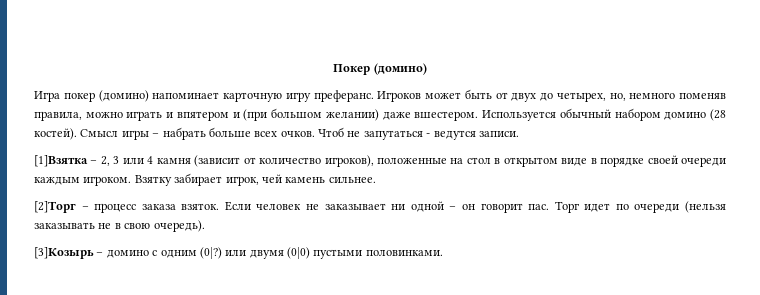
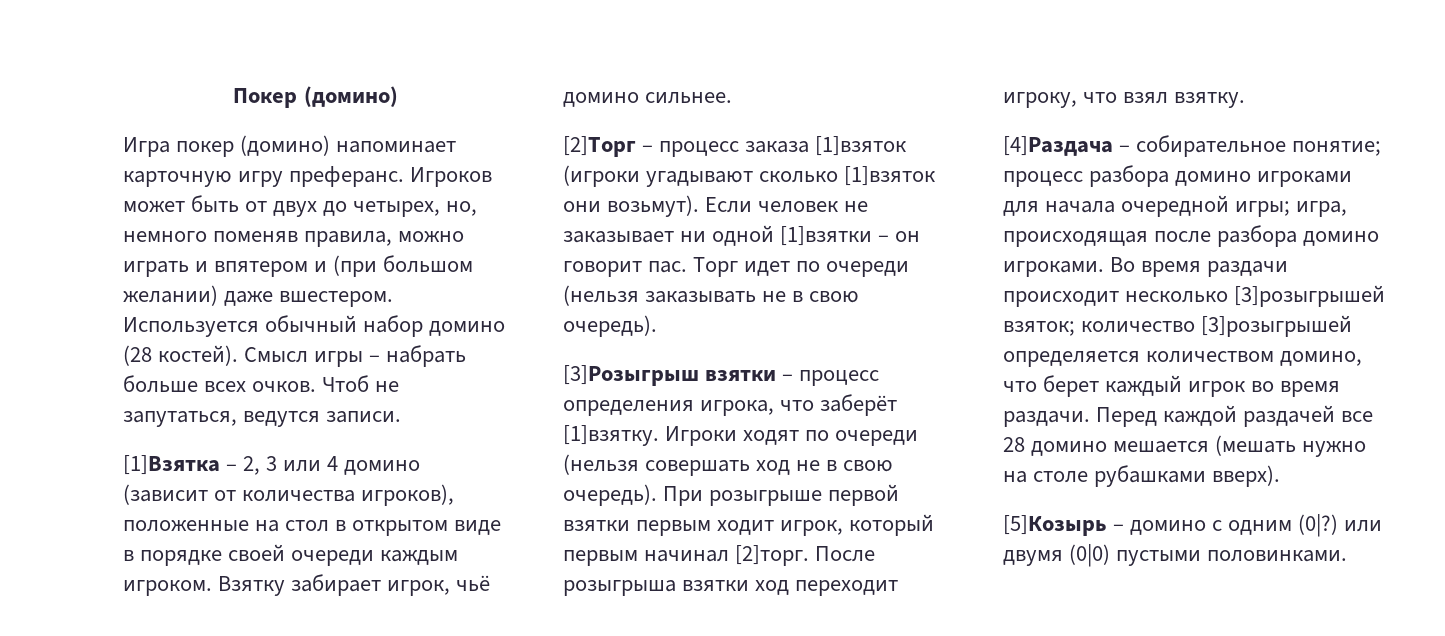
- Используется обычный набором домино (28 костей).
+ Используется обычный набор домино (28 костей).
- Чтоб не запутаться - ведутся записи.
+ Чтоб не запутаться, ведутся записи.
- [1]Взятка – 2, 3 или 4 камня (зависит от количество игроков), положенные на стол в открытом виде в порядке своей очереди каждым игроком.
+ [1]Взятка – 2, 3 или 4 домино (зависит от количества игроков), положенные на стол в открытом виде в порядке своей очереди каждым игроком.
- Взятку забирает игрок, чей камень сильнее.
+ Взятку забирает игрок, чьё домино сильнее.
- [2]Торг – процесс заказа взяток.
+ [2]Торг – процесс заказа [1]взяток (игроки угадывают сколько [1]взяток они возьмут).
- Если человек не заказывает ни одной – он говорит пас.
+ Если человек не заказывает ни одной [1]взятки – он говорит пас.
- [3]Козырь – домино с одним (0|?) или двумя (0|0) пустыми половинками.
+ [3]Розыгрыш взятки – процесс определения игрока, что заберёт [1]взятку. Игроки ходят по очереди (нельзя совершать ход не в свою очередь). При розыгрыше первой взятки первым ходит игрок, который первым начинал [2]торг. После розыгрыша взятки ход переходит игроку, что взял взятку.
+ [4]Раздача – собирательное понятие; процесс разбора домино игроками для начала очередной игры; игра, происходящая после разбора домино игроками. Во время раздачи происходит несколько [3]розыгрышей взяток; количество [3]розыгрышей определяется количеством домино, что берет каждый игрок во время раздачи. Перед каждой раздачей все 28 домино мешается (мешать нужно на столе рубашками вверх).
+ [5]Козырь – домино с одним (0|?) или двумя (0|0) пустыми половинками.

